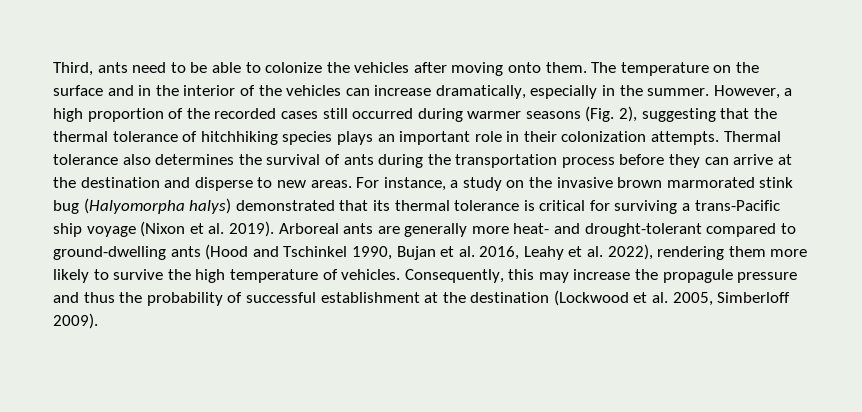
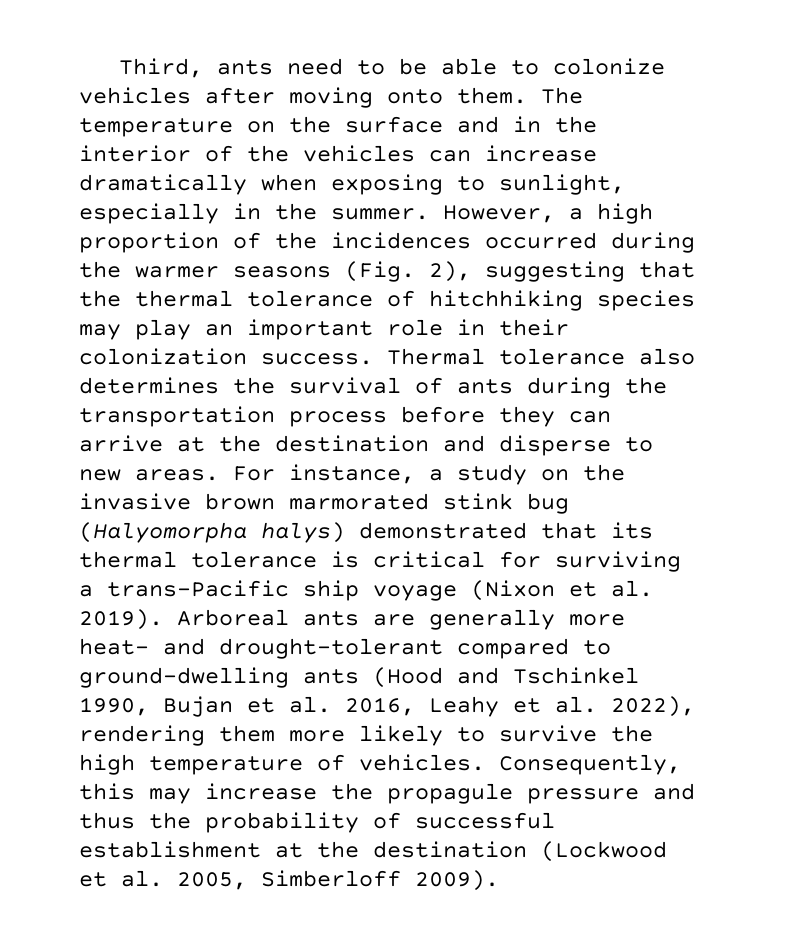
- Third, ants need to be able to colonize the vehicles after moving onto them.
+ Third, ants need to be able to colonize vehicles after moving onto them.
- The temperature on the surface and in the interior of the vehicles can increase dramatically, especially in the summer.
+ The temperature on the surface and in the interior of the vehicles can increase dramatically when exposing to sunlight, especially in the summer.
- However, a high proportion of the recorded cases still occurred during warmer seasons (Fig. 2), suggesting that the thermal tolerance of hitchhiking species plays an important role in their colonization attempts.
+ However, a high proportion of the incidences occurred during the warmer seasons (Fig. 2), suggesting that the thermal tolerance of hitchhiking species may play an important role in their colonization success.

